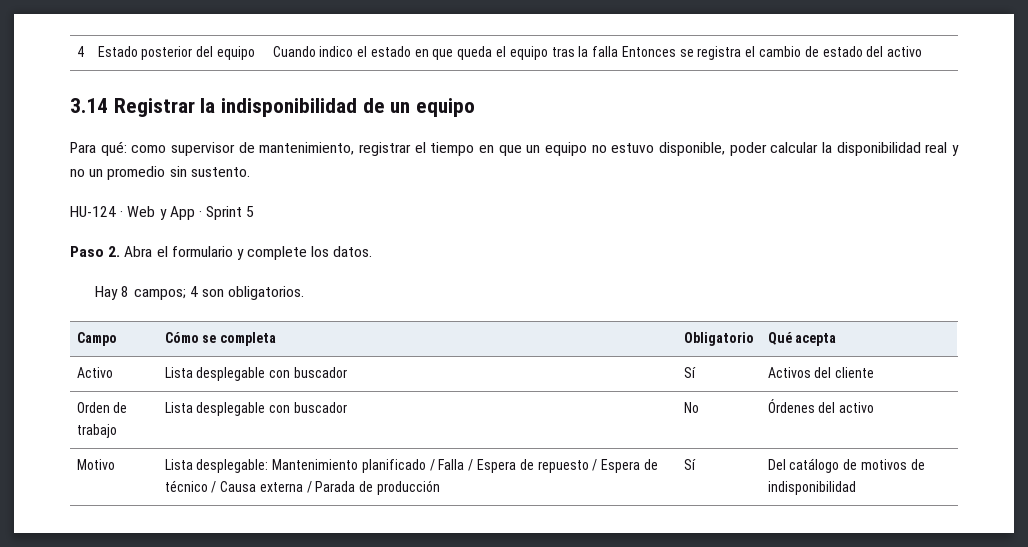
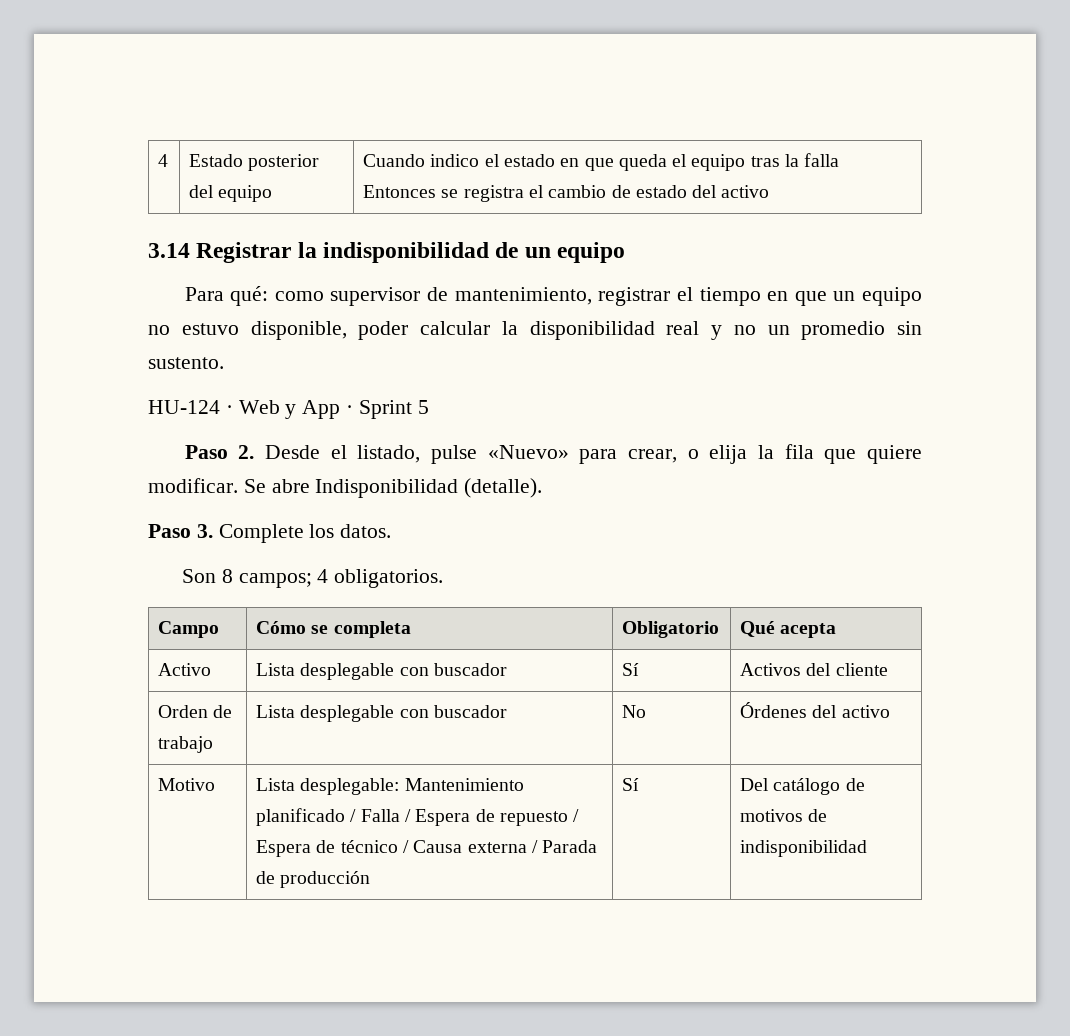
- Paso 2. Abra el formulario y complete los datos.
+ Paso 2. Desde el listado, pulse «Nuevo» para crear, o elija la fila que quiere modificar. Se abre Indisponibilidad (detalle).
+ Paso 3. Complete los datos.
- Hay 8 campos; 4 son obligatorios.
+ Son 8 campos; 4 obligatorios.

